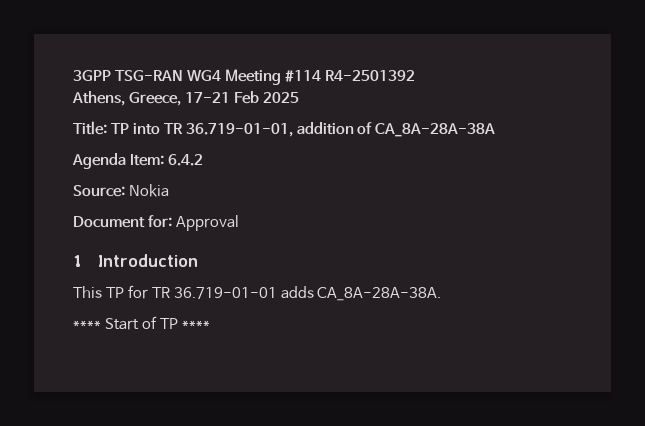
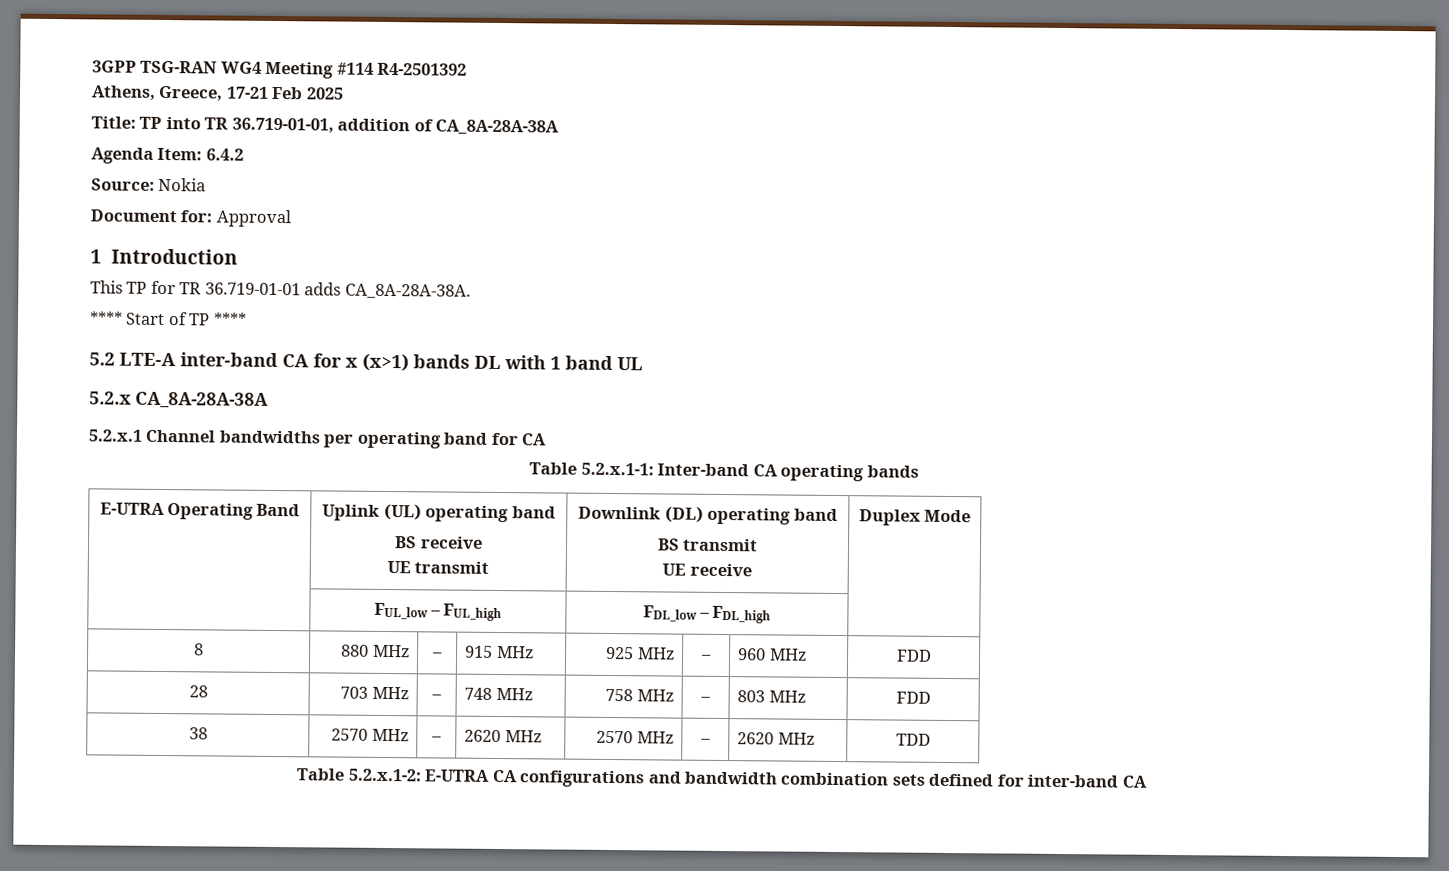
+ 5.2 LTE-A inter-band CA for x (x>1) bands DL with 1 band UL
+ 5.2.x CA_8A-28A-38A
+ 5.2.x.1 Channel bandwidths per operating band for CA
+ Table 5.2.x.1-1: Inter-band CA operating bands
+ E-UTRA Operating Band | Uplink (UL) operating band
+ BS receive
+ UE transmit | Downlink (DL) operating band
+ BS transmit
+ UE receive | Duplex Mode
+ | FUL_low – FUL_high | FDL_low – FDL_high |
+ 8 | 880 MHz | – | 915 MHz | 925 MHz | – | 960 MHz | FDD
+ 28 | 703 MHz | – | 748 MHz | 758 MHz | – | 803 MHz | FDD
+ 38 | 2570 MHz | – | 2620 MHz | 2570 MHz | – | 2620 MHz | TDD
+ Table 5.2.x.1-2: E-UTRA CA configurations and bandwidth combination sets defined for inter-band CA

